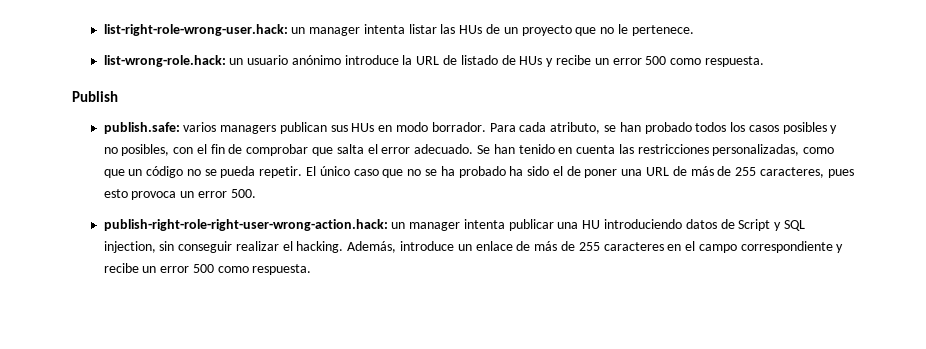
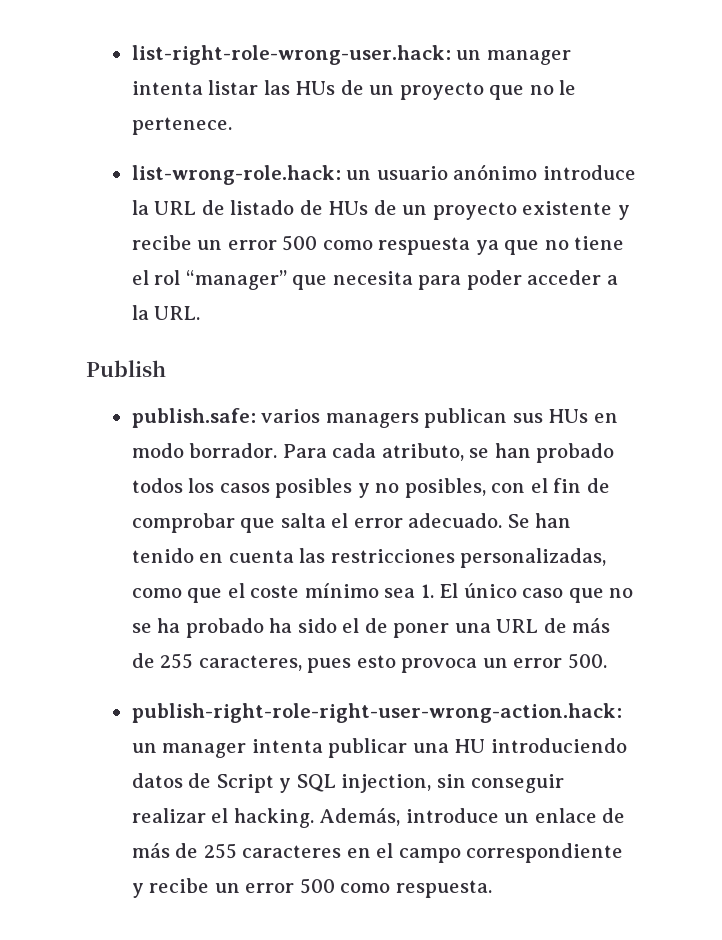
- list-wrong-role.hack: un usuario anónimo introduce la URL de listado de HUs y recibe un error 500 como respuesta.
+ list-wrong-role.hack: un usuario anónimo introduce la URL de listado de HUs de un proyecto existente y recibe un error 500 como respuesta ya que no tiene el rol “manager” que necesita para poder acceder a la URL.
- Se han tenido en cuenta las restricciones personalizadas, como que un código no se pueda repetir. El único caso que no se ha probado ha sido el de poner una URL de más de 255 caracteres, pues esto provoca un error 500.
+ Se han tenido en cuenta las restricciones personalizadas, como que el coste mínimo sea 1. El único caso que no se ha probado ha sido el de poner una URL de más de 255 caracteres, pues esto provoca un error 500.

